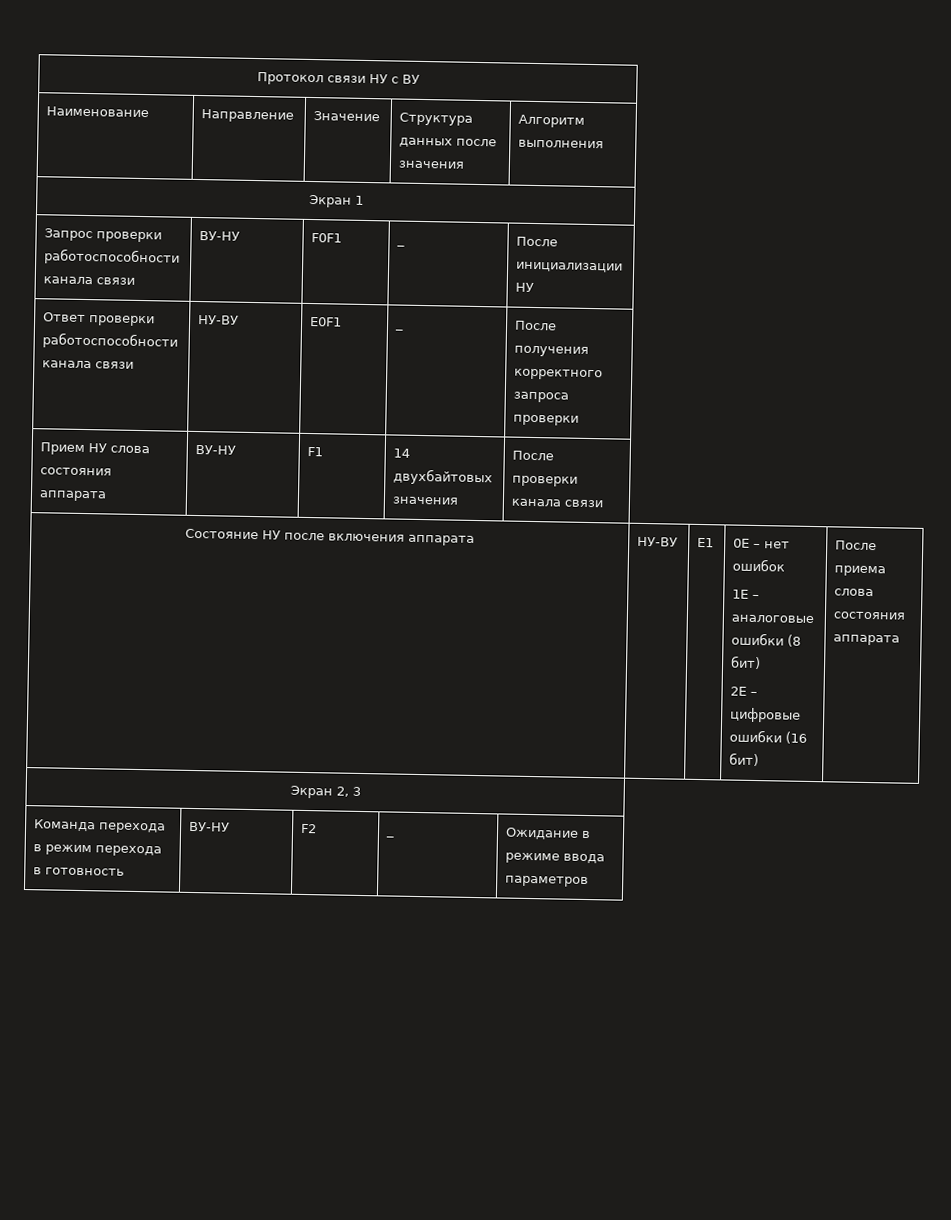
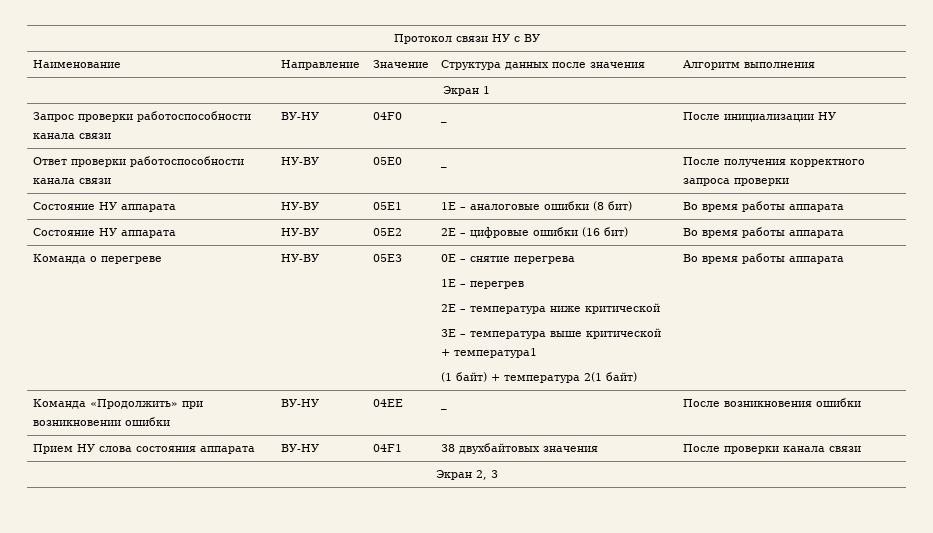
- Запрос проверки работоспособности канала связи | ВУ-НУ | F0F1 | _ | После инициализации НУ
+ Запрос проверки работоспособности канала связи | ВУ-НУ | 04F0 | _ | После инициализации НУ
- Ответ проверки работоспособности канала связи | НУ-ВУ | E0F1 | _ | После получения корректного запроса проверки
+ Ответ проверки работоспособности канала связи | НУ-ВУ | 05E0 | _ | После получения корректного запроса проверки
+ Состояние НУ аппарата | НУ-ВУ | 05E1 | 1Е – аналоговые ошибки (8 бит) | Во время работы аппарата
+ Состояние НУ аппарата | НУ-ВУ | 05E2 | 2Е – цифровые ошибки (16 бит) | Во время работы аппарата
+ Команда о перегреве | НУ-ВУ | 05E3 | 0Е – снятие перегрева
+ 1Е – перегрев
+ 2Е – температура ниже критической
+ 3Е – температура выше критической + температура1
+ (1 байт) + температура 2(1 байт) | Во время работы аппарата
+ Команда «Продолжить» при возникновении ошибки | ВУ-НУ | 04ЕЕ | _ | После возникновения ошибки
- Прием НУ слова состояния аппарата | ВУ-НУ | F1 | 14 двухбайтовых значения | После проверки канала связи
+ Прием НУ слова состояния аппарата | ВУ-НУ | 04F1 | 38 двухбайтовых значения | После проверки канала связи
- Состояние НУ после включения аппарата | НУ-ВУ | E1 | 0E – нет ошибок
- 1Е – аналоговые ошибки (8 бит)
- 2Е – цифровые ошибки (16 бит) | После приема слова состояния аппарата
  Экран 2, 3
- Команда перехода в режим перехода в готовность | ВУ-НУ | F2 | _ | Ожидание в режиме ввода параметров

